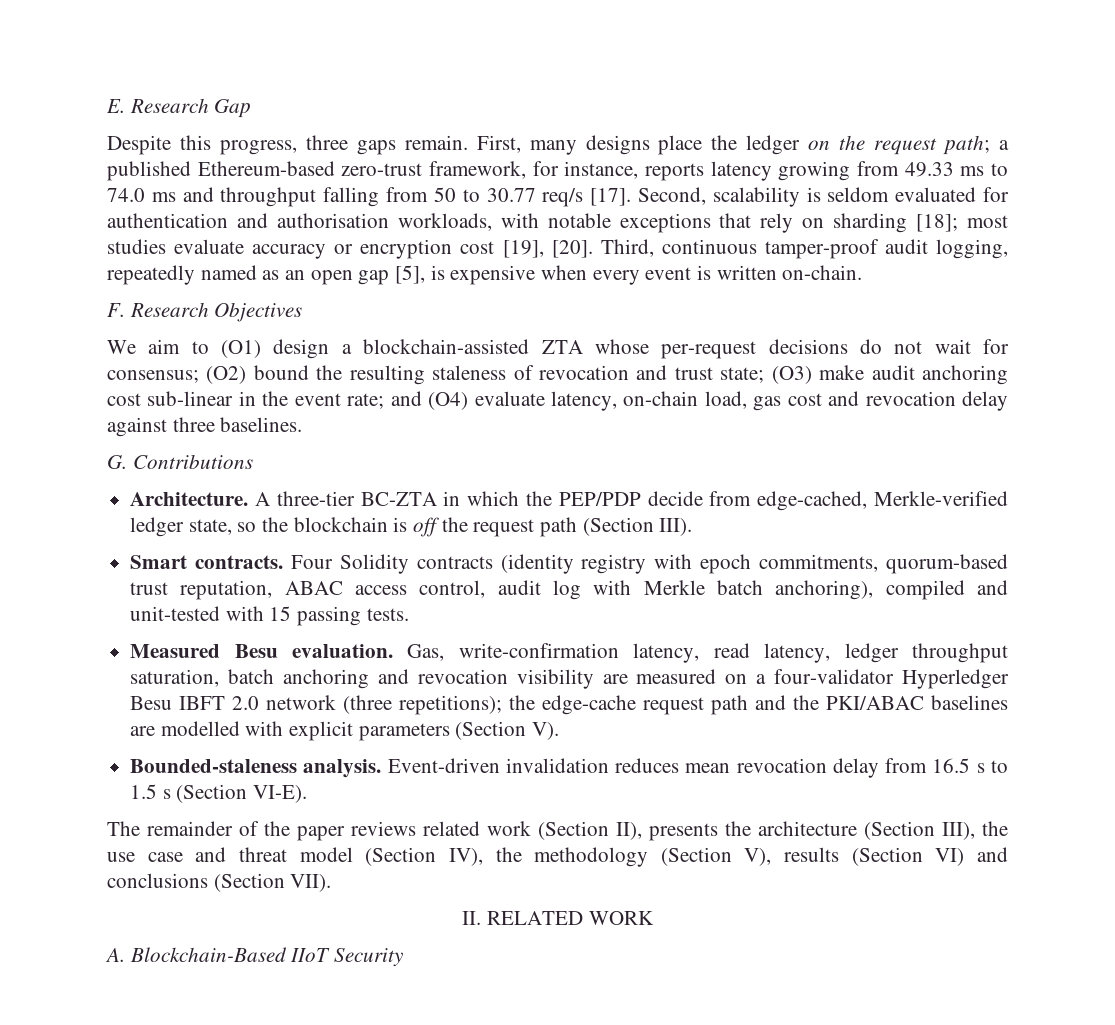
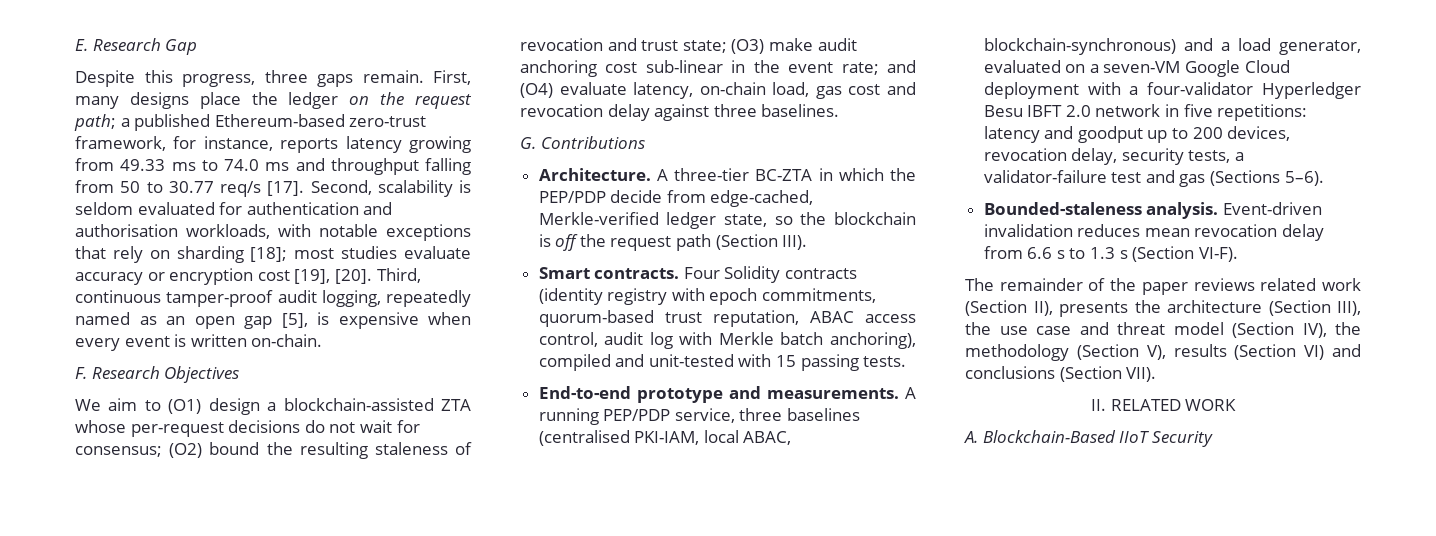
- Measured Besu evaluation. Gas, write-confirmation latency, read latency, ledger throughput saturation, batch anchoring and revocation visibility are measured on a four-validator Hyperledger Besu IBFT 2.0 network (three repetitions); the edge-cache request path and the PKI/ABAC baselines are modelled with explicit parameters (Section V).
+ End-to-end prototype and measurements. A running PEP/PDP service, three baselines (centralised PKI-IAM, local ABAC, blockchain-synchronous) and a load generator, evaluated on a seven-VM Google Cloud deployment with a four-validator Hyperledger Besu IBFT 2.0 network in five repetitions: latency and goodput up to 200 devices, revocation delay, security tests, a validator-failure test and gas (Sections 5–6).
- Event-driven invalidation reduces mean revocation delay from 16.5 s to 1.5 s (Section VI-E).
+ Event-driven invalidation reduces mean revocation delay from 6.6 s to 1.3 s (Section VI-F).

